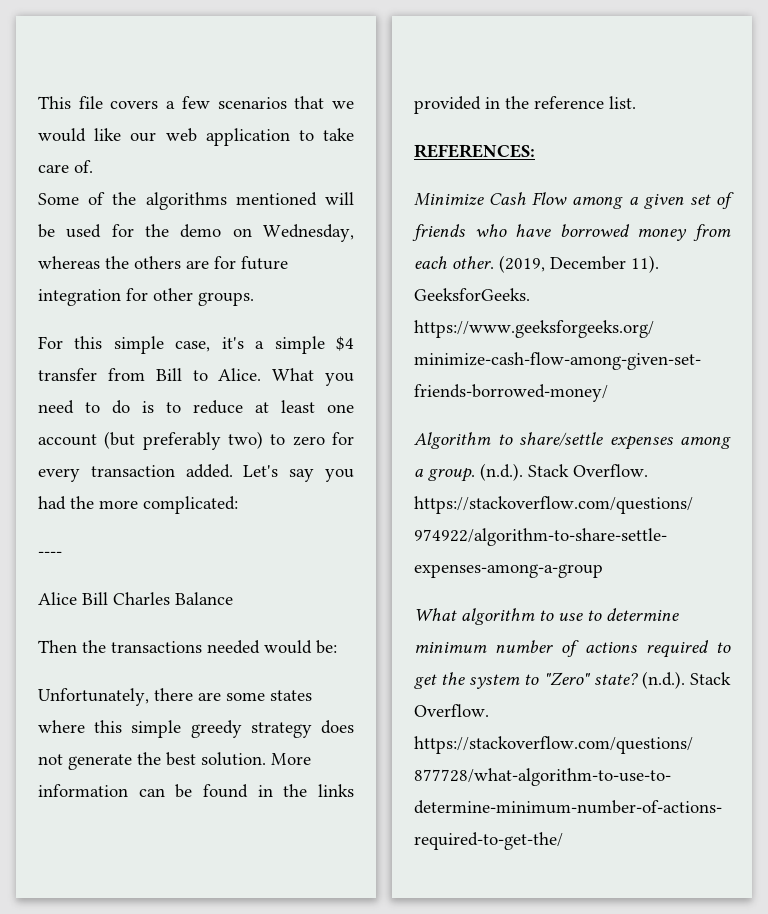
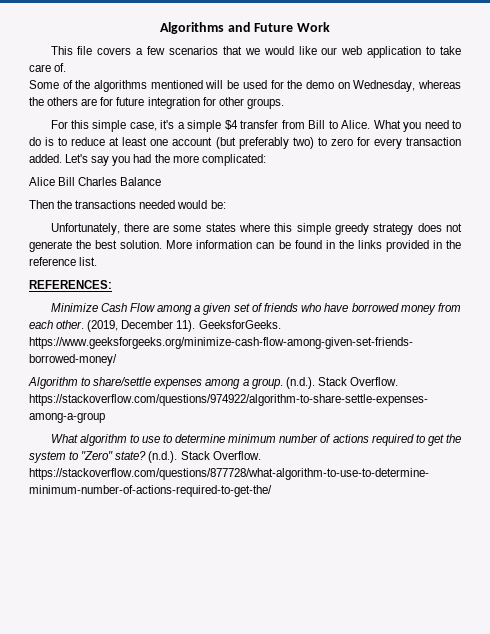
+ Algorithms and Future Work
- ----

